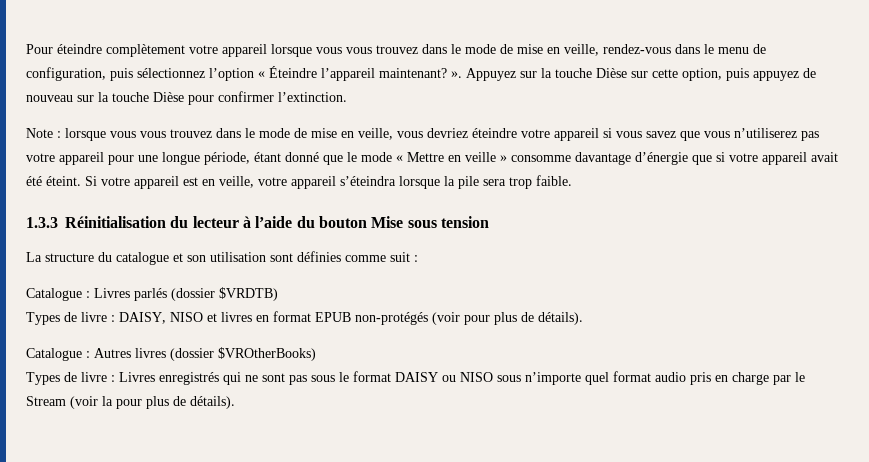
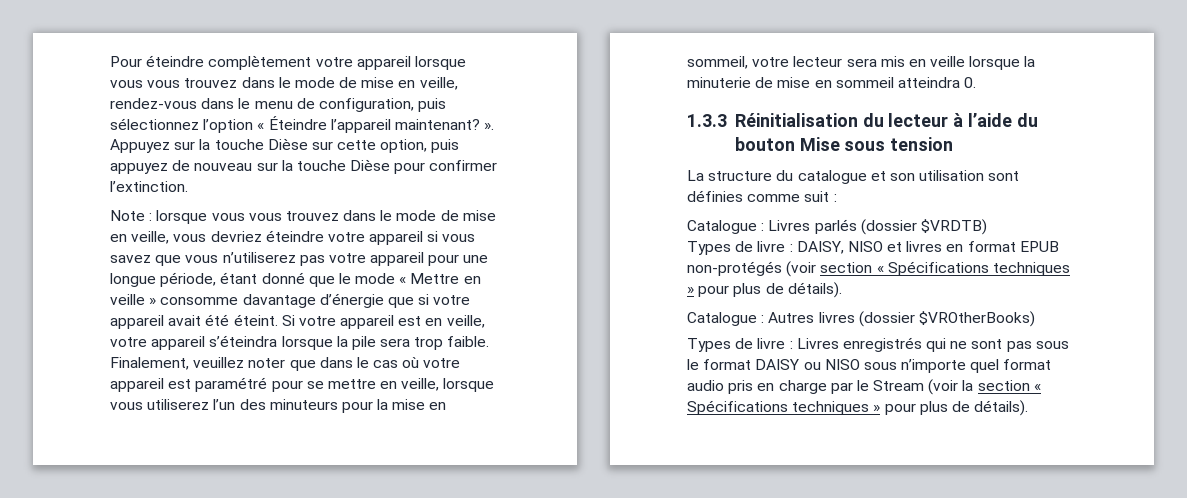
+ Finalement, veuillez noter que dans le cas où votre appareil est paramétré pour se mettre en veille, lorsque vous utiliserez l’un des minuteurs pour la mise en sommeil, votre lecteur sera mis en veille lorsque la minuterie de mise en sommeil atteindra 0.
- Types de livre : DAISY, NISO et livres en format EPUB non-protégés (voir pour plus de détails).
+ Types de livre : DAISY, NISO et livres en format EPUB non-protégés (voir section « Spécifications techniques » pour plus de détails).
- Types de livre : Livres enregistrés qui ne sont pas sous le format DAISY ou NISO sous n’importe quel format audio pris en charge par le Stream (voir la pour plus de détails).
+ Types de livre : Livres enregistrés qui ne sont pas sous le format DAISY ou NISO sous n’importe quel format audio pris en charge par le Stream (voir la section « Spécifications techniques » pour plus de détails).

